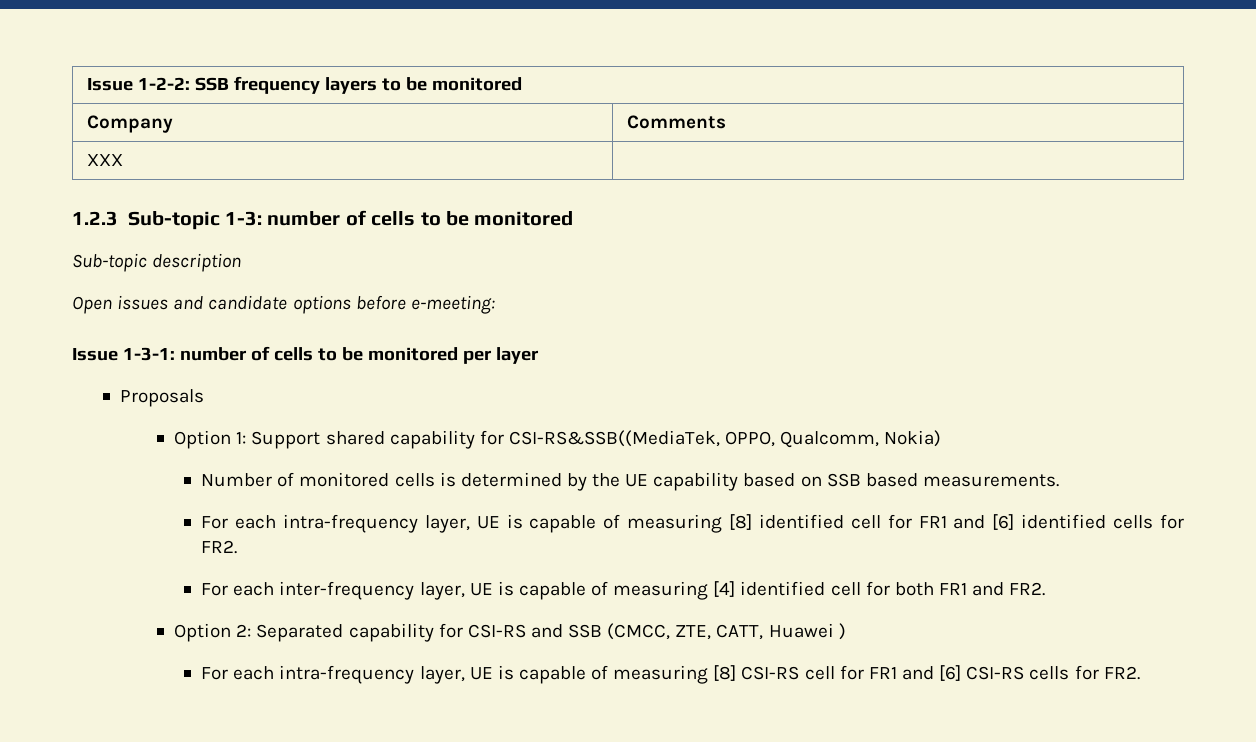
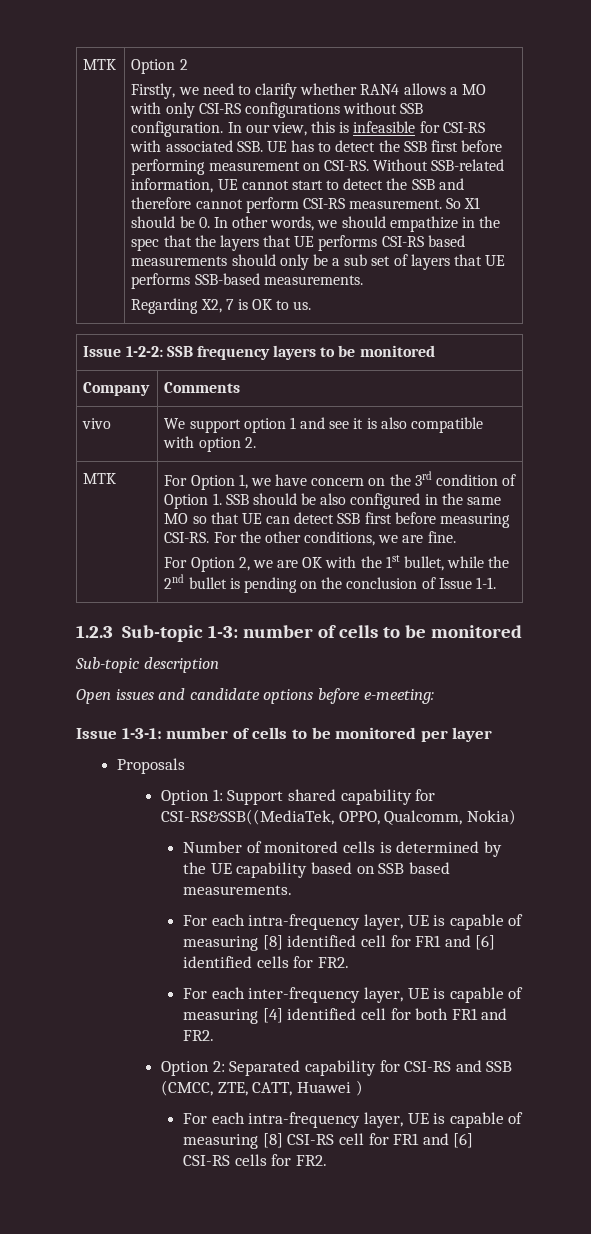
+ MTK | Option 2
+ Firstly, we need to clarify whether RAN4 allows a MO with only CSI-RS configurations without SSB configuration. In our view, this is infeasible for CSI-RS with associated SSB. UE has to detect the SSB first before performing measurement on CSI-RS. Without SSB-related information, UE cannot start to detect the SSB and therefore cannot perform CSI-RS measurement. So X1 should be 0. In other words, we should empathize in the spec that the layers that UE performs CSI-RS based measurements should only be a sub set of layers that UE performs SSB-based measurements.
+ Regarding X2, 7 is OK to us.
- XXX |
+ vivo | We support option 1 and see it is also compatible with option 2.
+ MTK | For Option 1, we have concern on the 3rd condition of Option 1. SSB should be also configured in the same MO so that UE can detect SSB first before measuring CSI-RS. For the other conditions, we are fine.
+ For Option 2, we are OK with the 1st bullet, while the 2nd bullet is pending on the conclusion of Issue 1-1.

